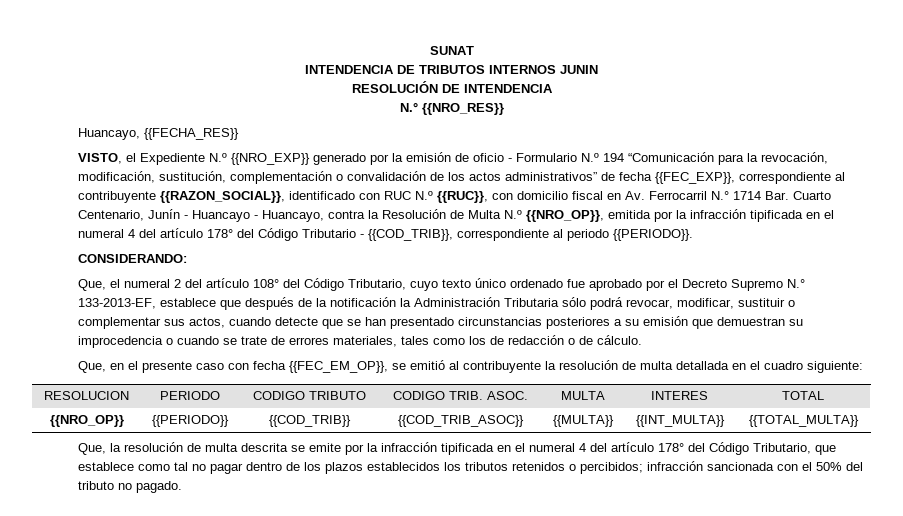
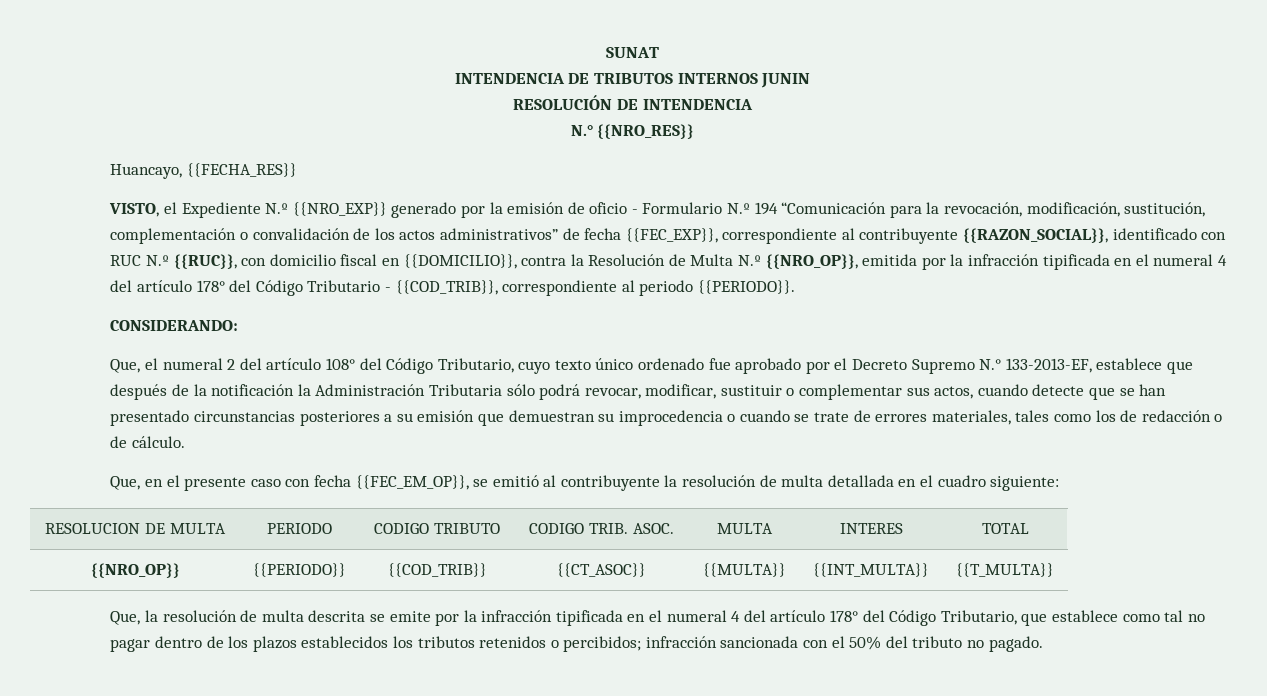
- VISTO, el Expediente N.º {{NRO_EXP}} generado por la emisión de oficio - Formulario N.º 194 “Comunicación para la revocación, modificación, sustitución, complementación o convalidación de los actos administrativos” de fecha {{FEC_EXP}}, correspondiente al contribuyente {{RAZON_SOCIAL}}, identificado con RUC N.º {{RUC}}, con domicilio fiscal en Av. Ferrocarril N.° 1714 Bar. Cuarto Centenario, Junín - Huancayo - Huancayo, contra la Resolución de Multa N.º {{NRO_OP}}, emitida por la infracción tipificada en el numeral 4 del artículo 178° del Código Tributario - {{COD_TRIB}}, correspondiente al periodo {{PERIODO}}.
+ VISTO, el Expediente N.º {{NRO_EXP}} generado por la emisión de oficio - Formulario N.º 194 “Comunicación para la revocación, modificación, sustitución, complementación o convalidación de los actos administrativos” de fecha {{FEC_EXP}}, correspondiente al contribuyente {{RAZON_SOCIAL}}, identificado con RUC N.º {{RUC}}, con domicilio fiscal en {{DOMICILIO}}, contra la Resolución de Multa N.º {{NRO_OP}}, emitida por la infracción tipificada en el numeral 4 del artículo 178° del Código Tributario - {{COD_TRIB}}, correspondiente al periodo {{PERIODO}}.
- RESOLUCION | PERIODO | CODIGO TRIBUTO | CODIGO TRIB. ASOC. | MULTA | INTERES | TOTAL
+ RESOLUCION DE MULTA | PERIODO | CODIGO TRIBUTO | CODIGO TRIB. ASOC. | MULTA | INTERES | TOTAL
- {{NRO_OP}} | {{PERIODO}} | {{COD_TRIB}} | {{COD_TRIB_ASOC}} | {{MULTA}} | {{INT_MULTA}} | {{TOTAL_MULTA}}
+ {{NRO_OP}} | {{PERIODO}} | {{COD_TRIB}} | {{CT_ASOC}} | {{MULTA}} | {{INT_MULTA}} | {{T_MULTA}}

